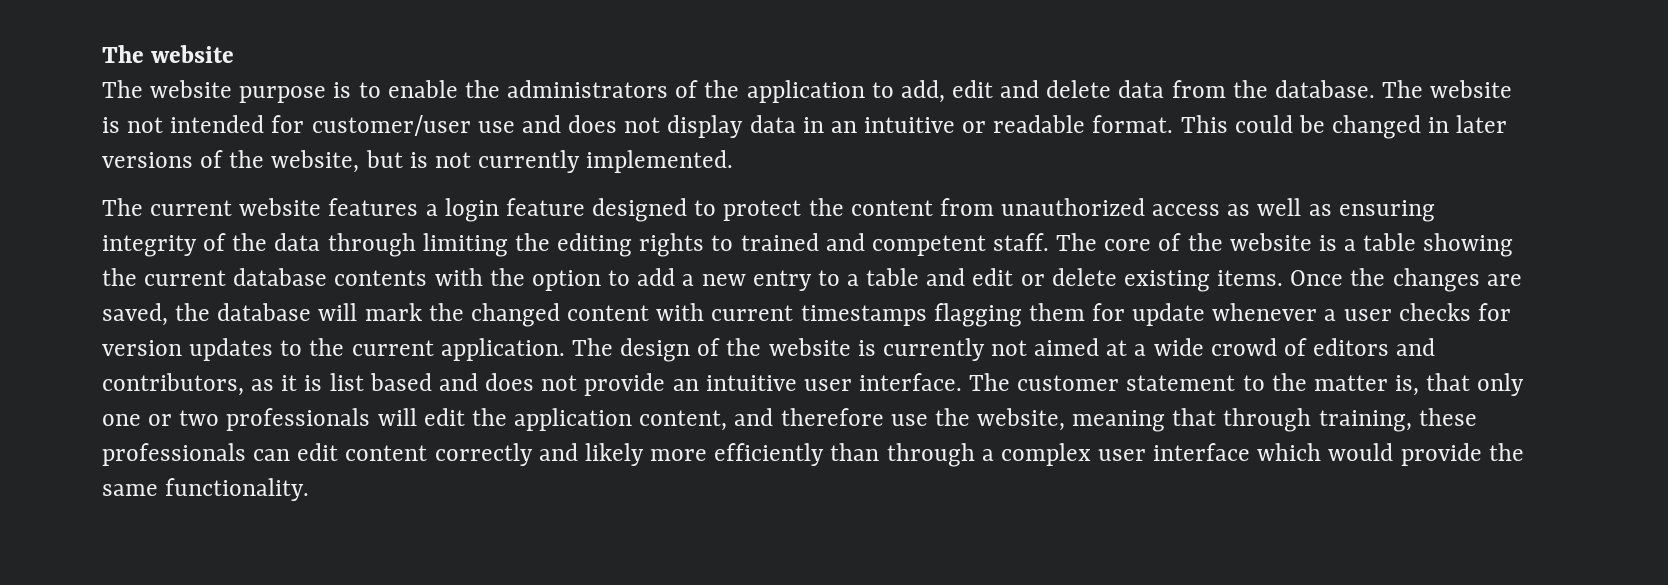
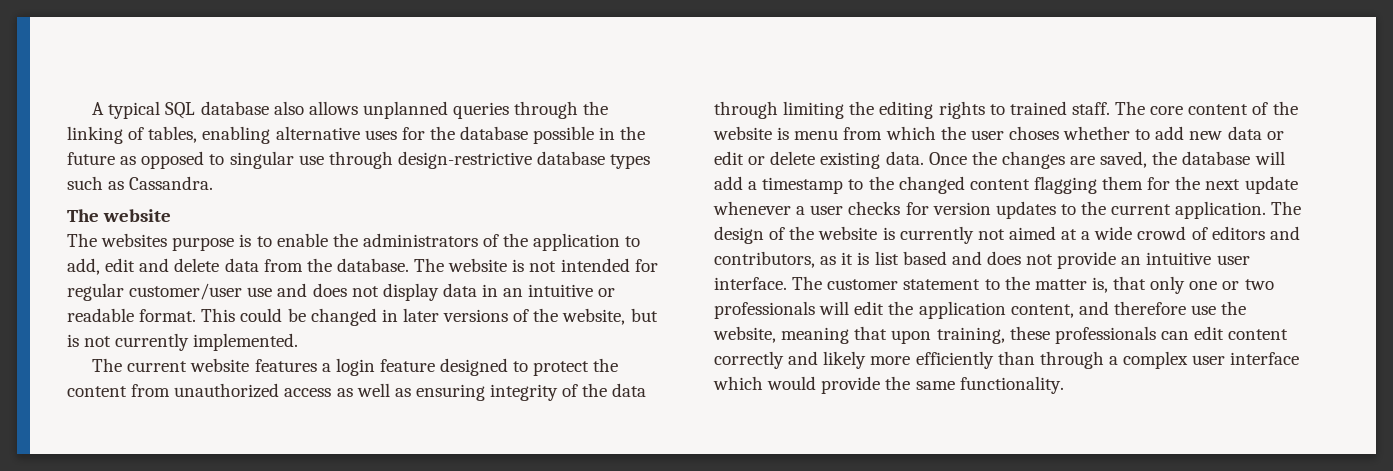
+ A typical SQL database also allows unplanned queries through the linking of tables, enabling alternative uses for the database possible in the future as opposed to singular use through design-restrictive database types such as Cassandra.
- The website purpose is to enable the administrators of the application to add, edit and delete data from the database.
+ The websites purpose is to enable the administrators of the application to add, edit and delete data from the database.
- The website is not intended for customer/user use and does not display data in an intuitive or readable format.
+ The website is not intended for regular customer/user use and does not display data in an intuitive or readable format.
- The current website features a login feature designed to protect the content from unauthorized access as well as ensuring integrity of the data through limiting the editing rights to trained and competent staff.
+ The current website features a login feature designed to protect the content from unauthorized access as well as ensuring integrity of the data through limiting the editing rights to trained staff.
- The core of the website is a table showing the current database contents with the option to add a new entry to a table and edit or delete existing items.
+ The core content of the website is menu from which the user choses whether to add new data or edit or delete existing data.
- Once the changes are saved, the database will mark the changed content with current timestamps flagging them for update whenever a user checks for version updates to the current application.
+ Once the changes are saved, the database will add a timestamp to the changed content flagging them for the next update whenever a user checks for version updates to the current application.
- The customer statement to the matter is, that only one or two professionals will edit the application content, and therefore use the website, meaning that through training, these professionals can edit content correctly and likely more efficiently than through a complex user interface which would provide the same functionality.
+ The customer statement to the matter is, that only one or two professionals will edit the application content, and therefore use the website, meaning that upon training, these professionals can edit content correctly and likely more efficiently than through a complex user interface which would provide the same functionality.

